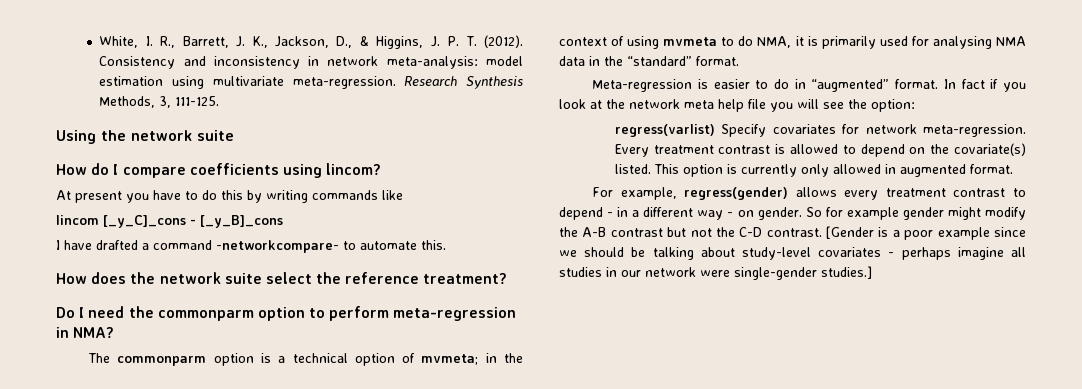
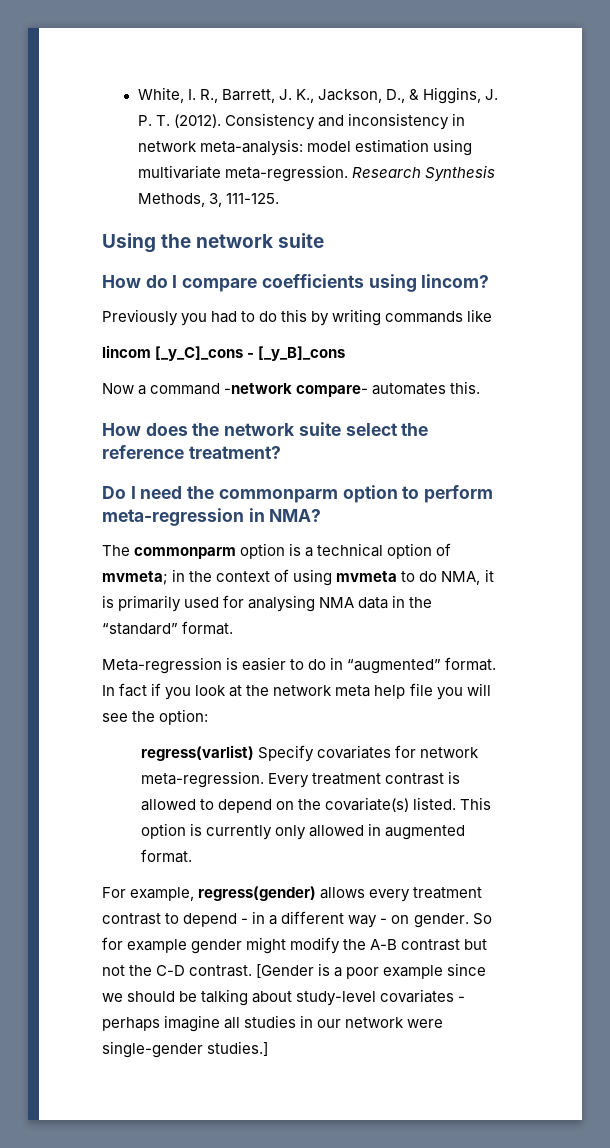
- At present you have to do this by writing commands like
+ Previously you had to do this by writing commands like
- I have drafted a command -networkcompare- to automate this.
+ Now a command -network compare- automates this.

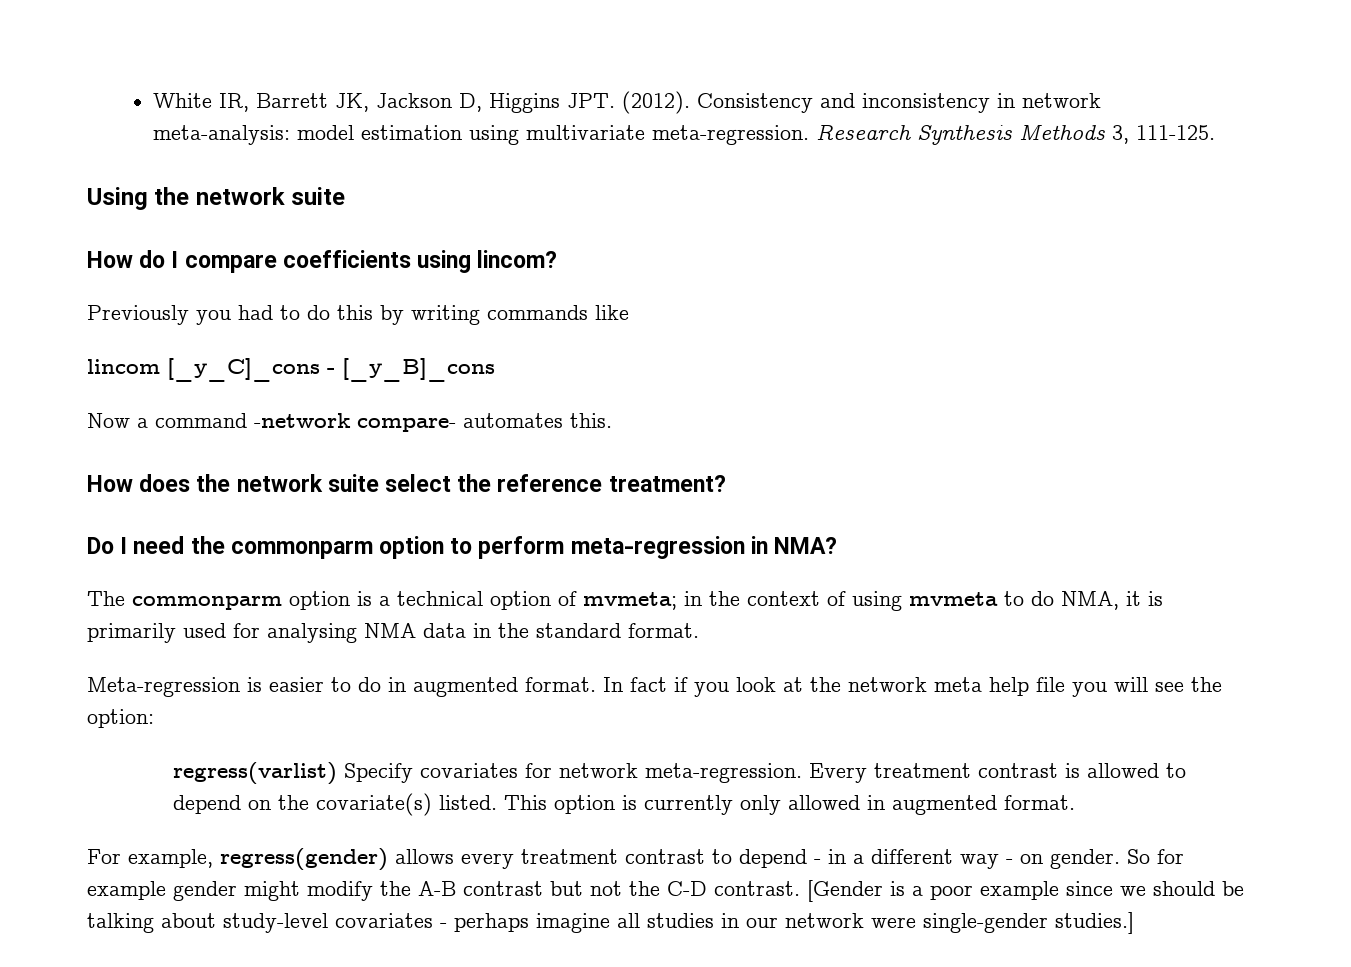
- White, I. R., Barrett, J. K., Jackson, D., & Higgins, J. P. T. (2012).
+ White IR, Barrett JK, Jackson D, Higgins JPT. (2012).
- Research Synthesis Methods, 3, 111-125.
+ Research Synthesis Methods 3, 111-125.
- The commonparm option is a technical option of mvmeta; in the context of using mvmeta to do NMA, it is primarily used for analysing NMA data in the “standard” format.
+ The commonparm option is a technical option of mvmeta; in the context of using mvmeta to do NMA, it is primarily used for analysing NMA data in the standard format.
- Meta-regression is easier to do in “augmented” format.
+ Meta-regression is easier to do in augmented format.

